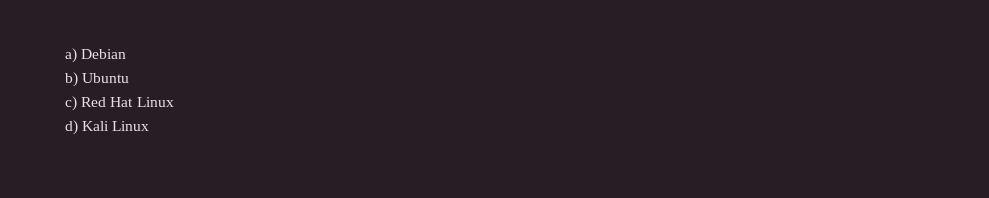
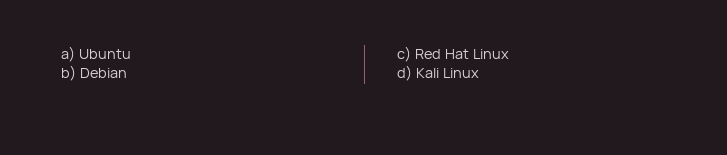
- a) Debian
+ a) Ubuntu
- b) Ubuntu
+ b) Debian

